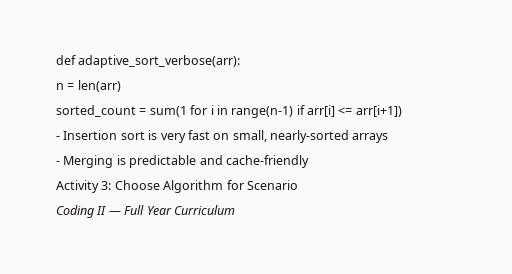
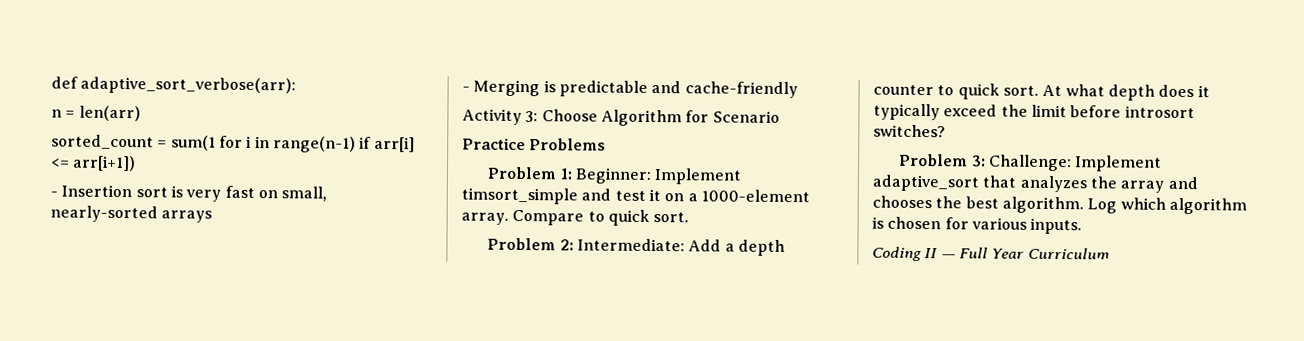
+ Practice Problems
+ Problem 1: Beginner: Implement timsort_simple and test it on a 1000-element array. Compare to quick sort.
+ Problem 2: Intermediate: Add a depth counter to quick sort. At what depth does it typically exceed the limit before introsort switches?
+ Problem 3: Challenge: Implement adaptive_sort that analyzes the array and chooses the best algorithm. Log which algorithm is chosen for various inputs.

